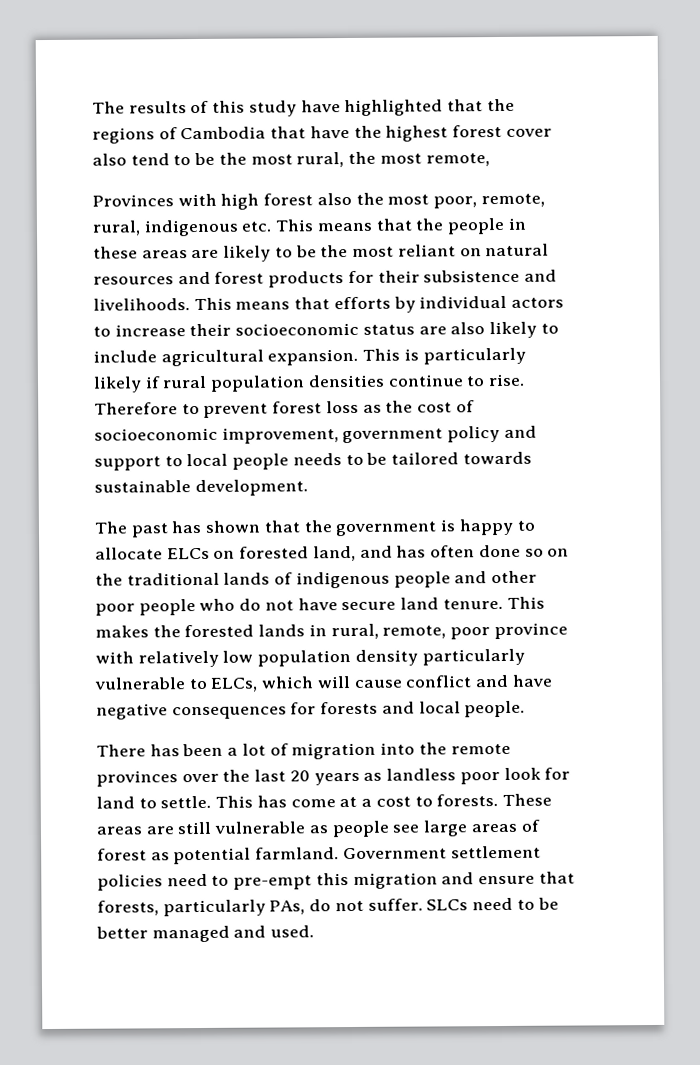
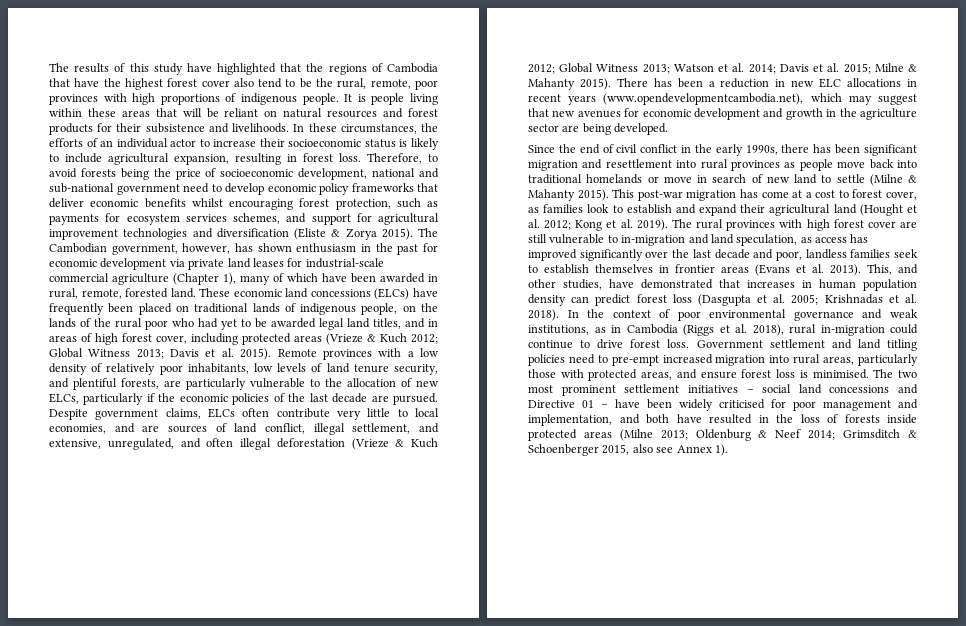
- The results of this study have highlighted that the regions of Cambodia that have the highest forest cover also tend to be the most rural, the most remote,
- Provinces with high forest also the most poor, remote, rural, indigenous etc. This means that the people in these areas are likely to be the most reliant on natural resources and forest products for their subsistence and livelihoods.
+ The results of this study have highlighted that the regions of Cambodia that have the highest forest cover also tend to be the rural, remote, poor provinces with high proportions of indigenous people. It is people living within these areas that will be reliant on natural resources and forest products for their subsistence and livelihoods.
- This means that efforts by individual actors to increase their socioeconomic status are also likely to include agricultural expansion. This is particularly likely if rural population densities continue to rise. Therefore to prevent forest loss as the cost of socioeconomic improvement, government policy and support to local people needs to be tailored towards sustainable development.
- The past has shown that the government is happy to allocate ELCs on forested land, and has often done so on the traditional lands of indigenous people and other poor people who do not have secure land tenure. This makes the forested lands in rural, remote, poor province with relatively low population density particularly vulnerable to ELCs, which will cause conflict and have negative consequences for forests and local people.
- There has been a lot of migration into the remote provinces over the last 20 years as landless poor look for land to settle. This has come at a cost to forests. These areas are still vulnerable as people see large areas of forest as potential farmland. Government settlement policies need to pre-empt this migration and ensure that forests, particularly PAs, do not suffer. SLCs need to be better managed and used.
+ In these circumstances, the efforts of an individual actor to increase their socioeconomic status is likely to include agricultural expansion, resulting in forest loss. Therefore, to avoid forests being the price of socioeconomic development, national and sub-national government need to develop economic policy frameworks that deliver economic benefits whilst encouraging forest protection, such as payments for ecosystem services schemes, and support for agricultural improvement technologies and diversification (Eliste & Zorya 2015). The Cambodian government, however, has shown enthusiasm in the past for economic development via private land leases for industrial-scale commercial agriculture (Chapter 1), many of which have been awarded in rural, remote, forested land. These economic land concessions (ELCs) have frequently been placed on traditional lands of indigenous people, on the lands of the rural poor who had yet to be awarded legal land titles, and in areas of high forest cover, including protected areas (Vrieze & Kuch 2012; Global Witness 2013; Davis et al. 2015). Remote provinces with a low density of relatively poor inhabitants, low levels of land tenure security, and plentiful forests, are particularly vulnerable to the allocation of new ELCs, particularly if the economic policies of the last decade are pursued. Despite government claims, ELCs often contribute very little to local economies, and are sources of land conflict, illegal settlement, and extensive, unregulated, and often illegal deforestation (Vrieze & Kuch 2012; Global Witness 2013; Watson et al. 2014; Davis et al. 2015; Milne & Mahanty 2015). There has been a reduction in new ELC allocations in recent years (www.opendevelopmentcambodia.net), which may suggest that new avenues for economic development and growth in the agriculture sector are being developed.
+ Since the end of civil conflict in the early 1990s, there has been significant migration and resettlement into rural provinces as people move back into traditional homelands or move in search of new land to settle (Milne & Mahanty 2015). This post-war migration has come at a cost to forest cover, as families look to establish and expand their agricultural land (Hought et al. 2012; Kong et al. 2019). The rural provinces with high forest cover are still vulnerable to in-migration and land speculation, as access has improved significantly over the last decade and poor, landless families seek to establish themselves in frontier areas (Evans et al. 2013). This, and other studies, have demonstrated that increases in human population density can predict forest loss (Dasgupta et al. 2005; Krishnadas et al. 2018). In the context of poor environmental governance and weak institutions, as in Cambodia (Riggs et al. 2018), rural in-migration could continue to drive forest loss. Government settlement and land titling policies need to pre-empt increased migration into rural areas, particularly those with protected areas, and ensure forest loss is minimised. The two most prominent settlement initiatives – social land concessions and Directive 01 – have been widely criticised for poor management and implementation, and both have resulted in the loss of forests inside protected areas (Milne 2013; Oldenburg & Neef 2014; Grimsditch & Schoenberger 2015, also see Annex 1).

